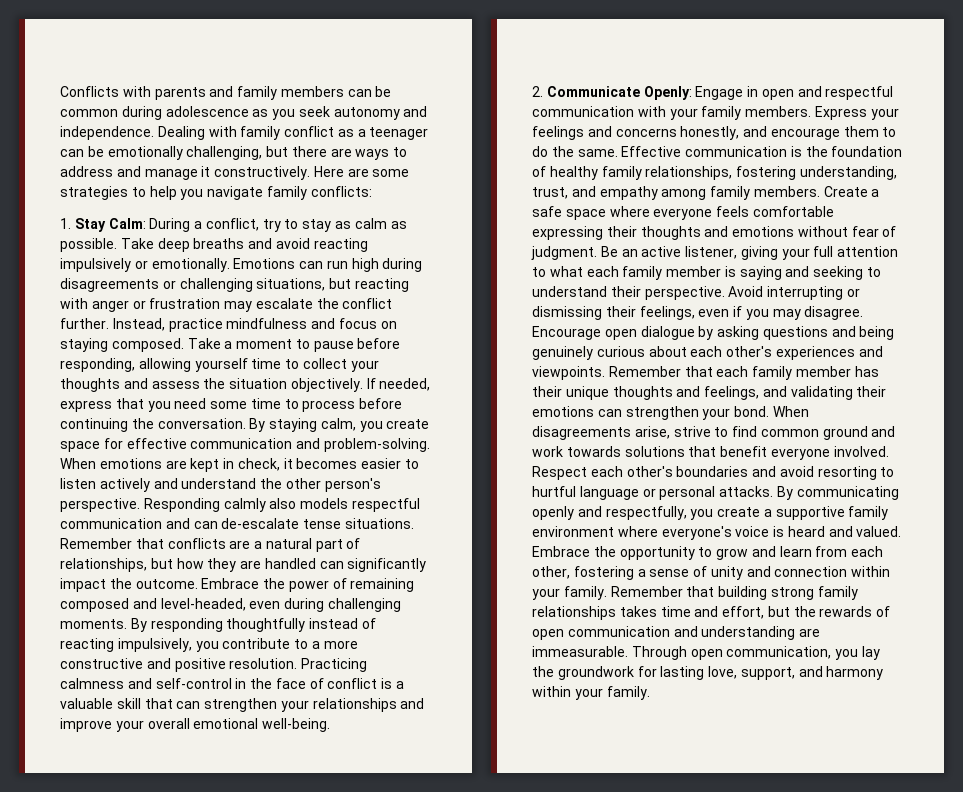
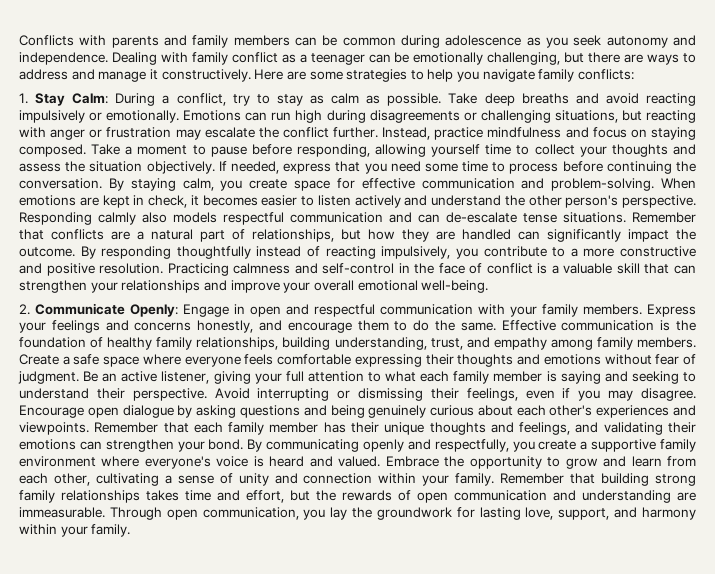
- Embrace the power of remaining composed and level-headed, even during challenging moments.
- Effective communication is the foundation of healthy family relationships, fostering understanding, trust, and empathy among family members.
+ Effective communication is the foundation of healthy family relationships, building understanding, trust, and empathy among family members.
- When disagreements arise, strive to find common ground and work towards solutions that benefit everyone involved. Respect each other's boundaries and avoid resorting to hurtful language or personal attacks.
- Embrace the opportunity to grow and learn from each other, fostering a sense of unity and connection within your family.
+ Embrace the opportunity to grow and learn from each other, cultivating a sense of unity and connection within your family.

